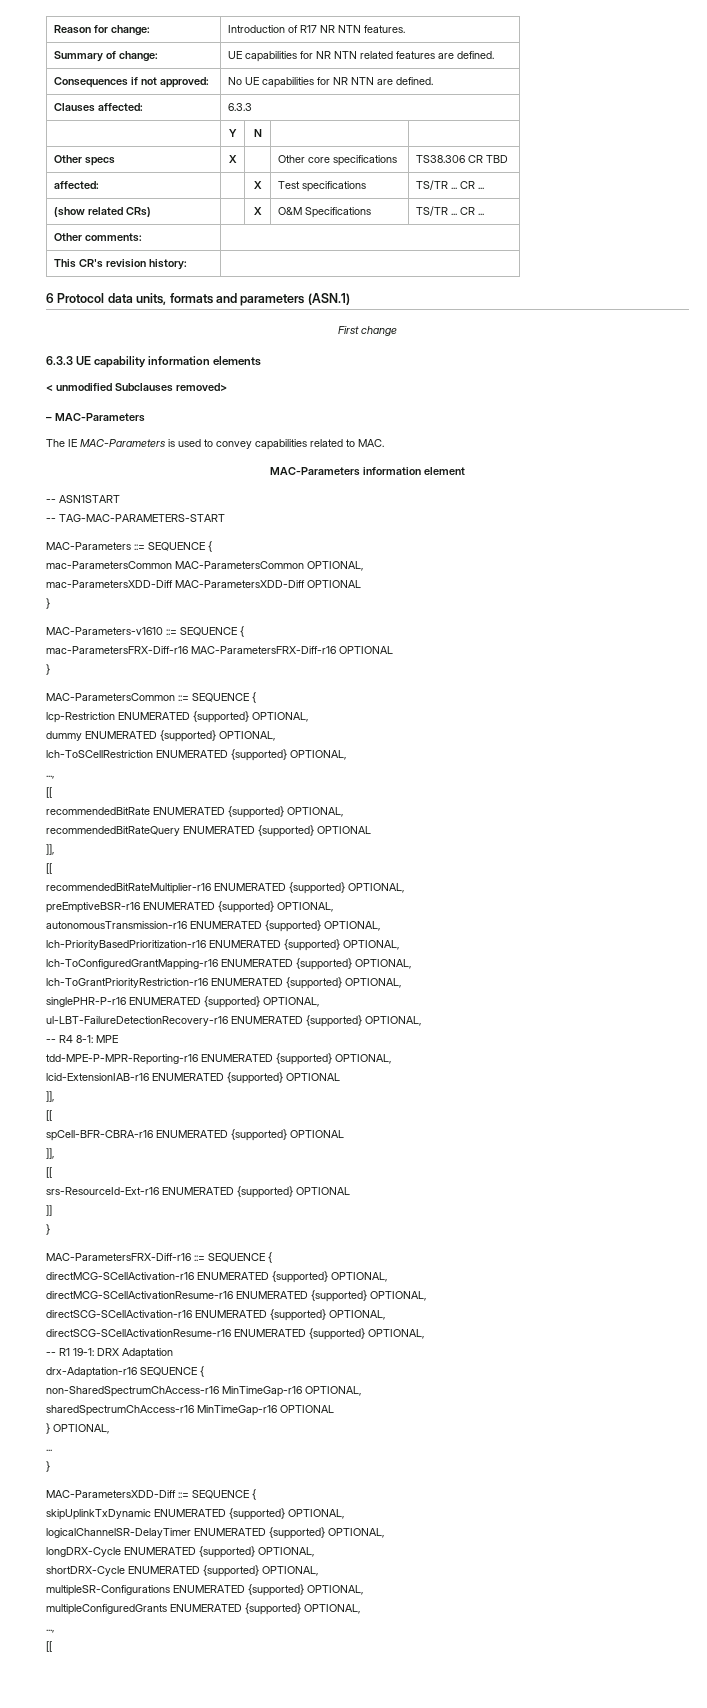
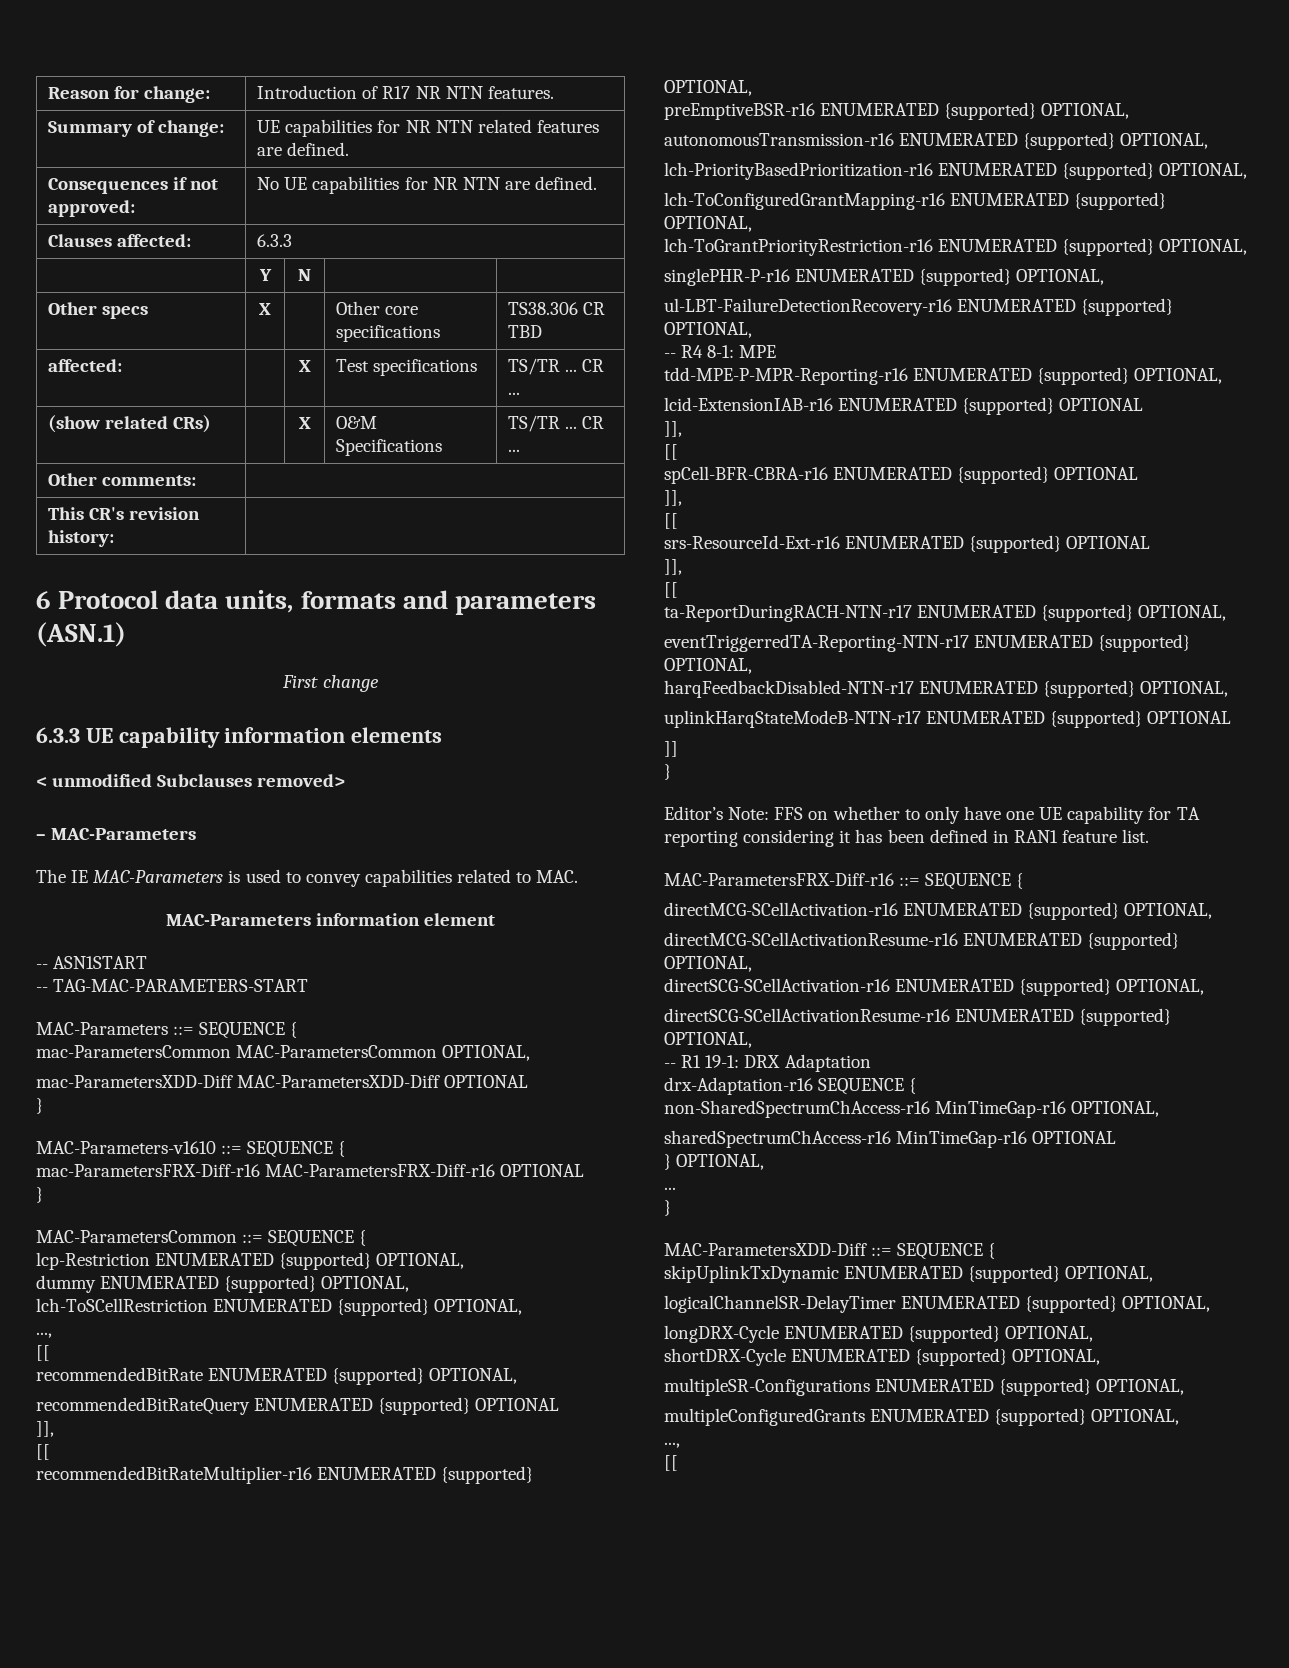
  srs-ResourceId-Ext-r16 ENUMERATED {supported} OPTIONAL
+ ]],
+ [[
+ ta-ReportDuringRACH-NTN-r17 ENUMERATED {supported} OPTIONAL,
+ eventTriggerredTA-Reporting-NTN-r17 ENUMERATED {supported} OPTIONAL,
+ harqFeedbackDisabled-NTN-r17 ENUMERATED {supported} OPTIONAL,
+ uplinkHarqStateModeB-NTN-r17 ENUMERATED {supported} OPTIONAL
  ]]
  }
+ Editor’s Note: FFS on whether to only have one UE capability for TA reporting considering it has been defined in RAN1 feature list.

